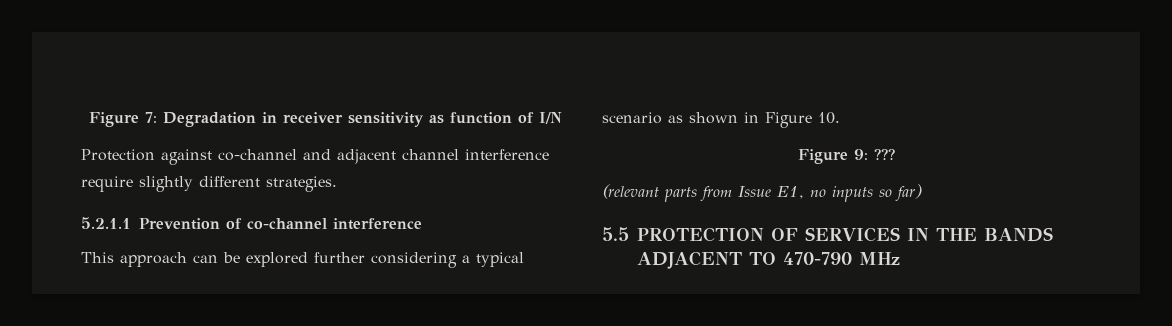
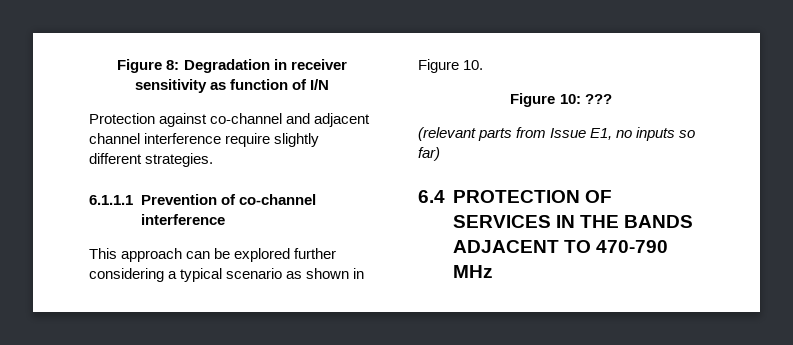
- Figure 7: Degradation in receiver sensitivity as function of I/N
+ Figure 8: Degradation in receiver sensitivity as function of I/N
- 5.2.1.1 Prevention of co-channel interference
+ 6.1.1.1 Prevention of co-channel interference
- Figure 9: ???
+ Figure 10: ???
- 5.5 PROTECTION OF SERVICES IN THE BANDS ADJACENT TO 470-790 MHz
+ 6.4 PROTECTION OF SERVICES IN THE BANDS ADJACENT TO 470-790 MHz

